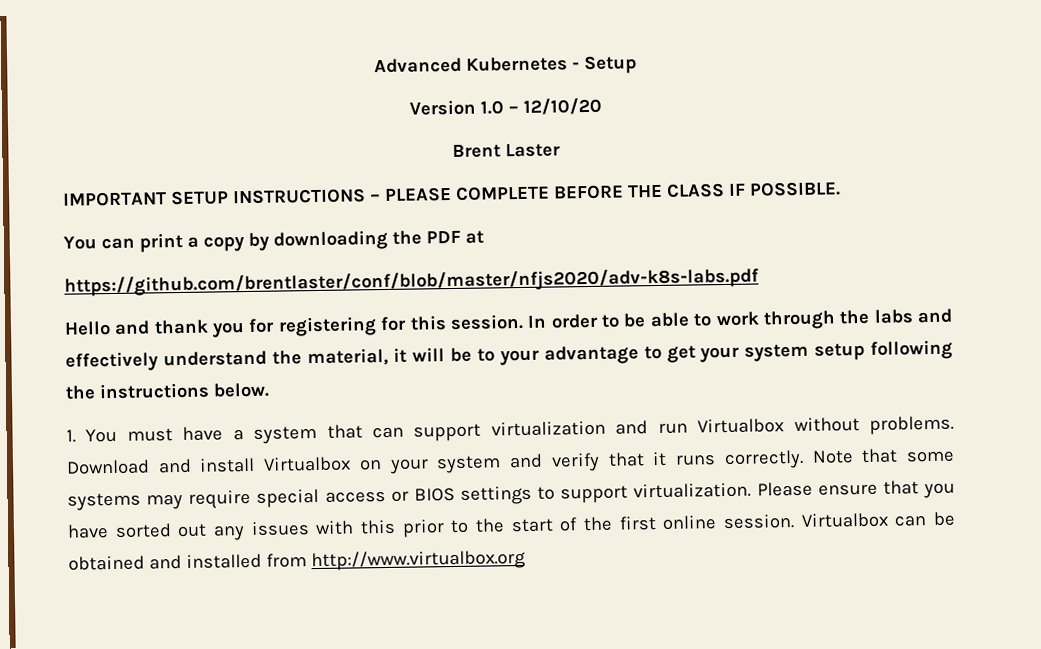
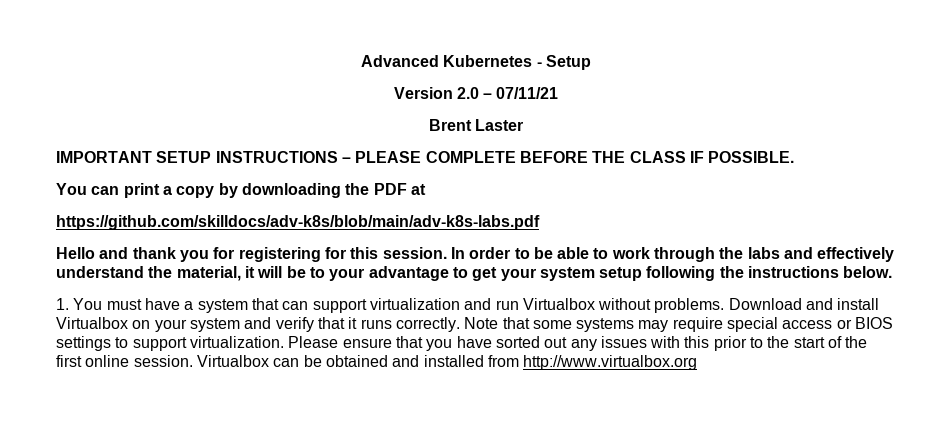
- Version 1.0 – 12/10/20
+ Version 2.0 – 07/11/21
- https://github.com/brentlaster/conf/blob/master/nfjs2020/adv-k8s-labs.pdf
+ https://github.com/skilldocs/adv-k8s/blob/main/adv-k8s-labs.pdf

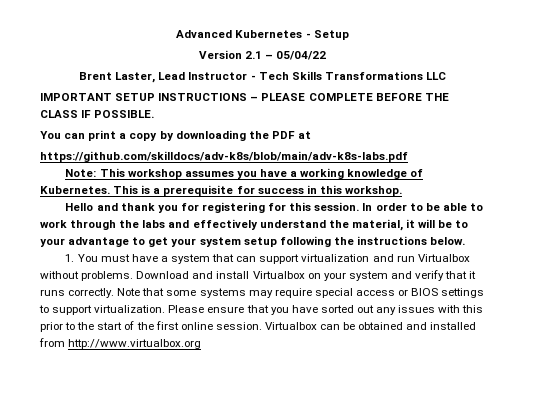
- Version 2.0 – 07/11/21
- Brent Laster
+ Version 2.1 – 05/04/22
+ Brent Laster, Lead Instructor - Tech Skills Transformations LLC
+ Note: This workshop assumes you have a working knowledge of Kubernetes. This is a prerequisite for success in this workshop.

